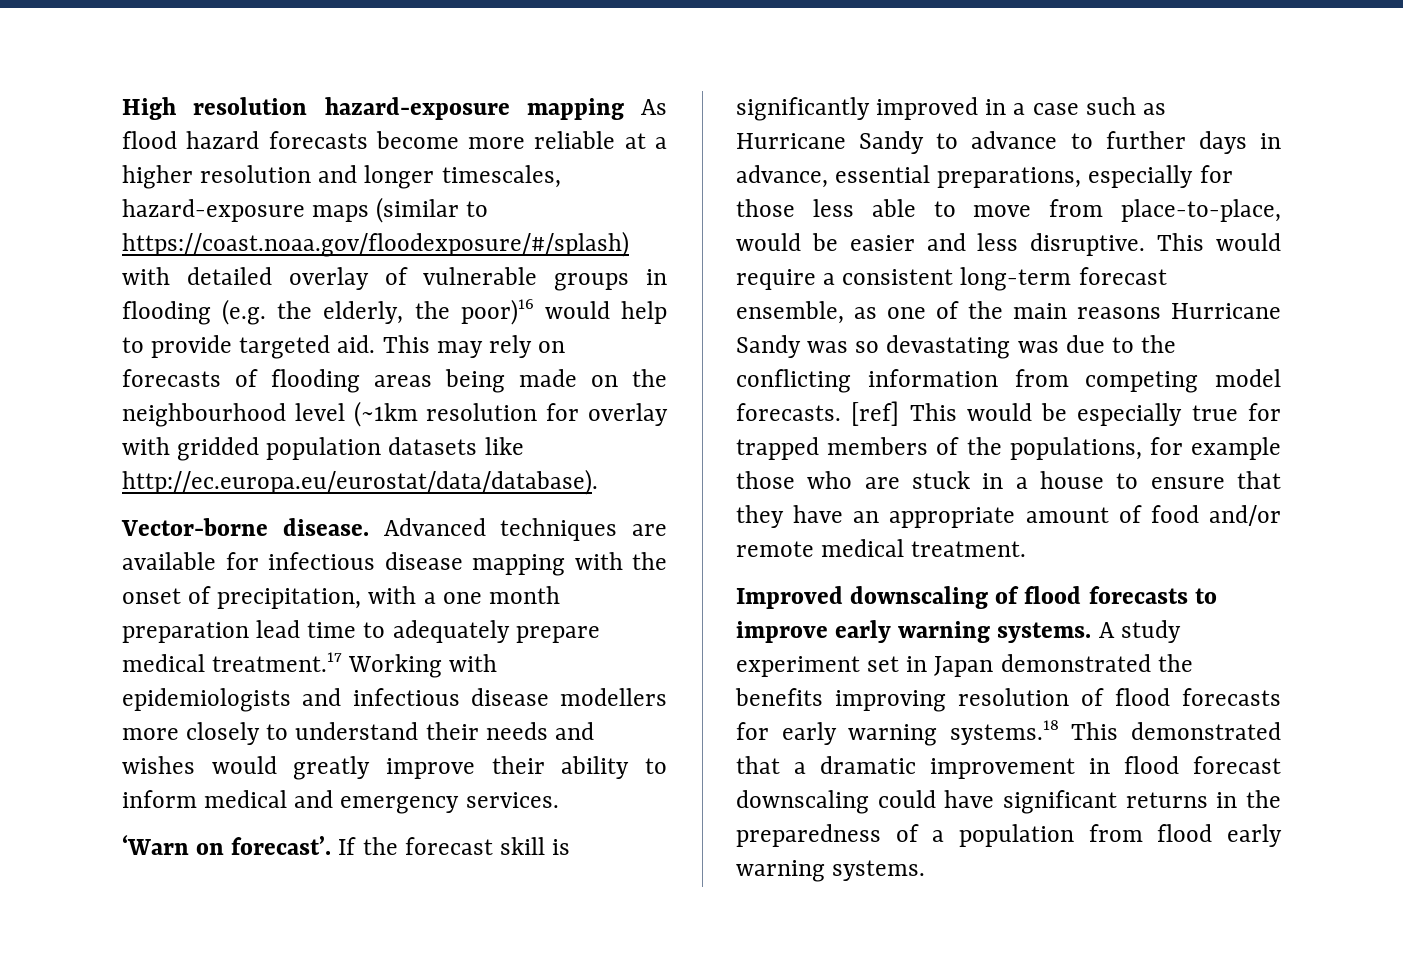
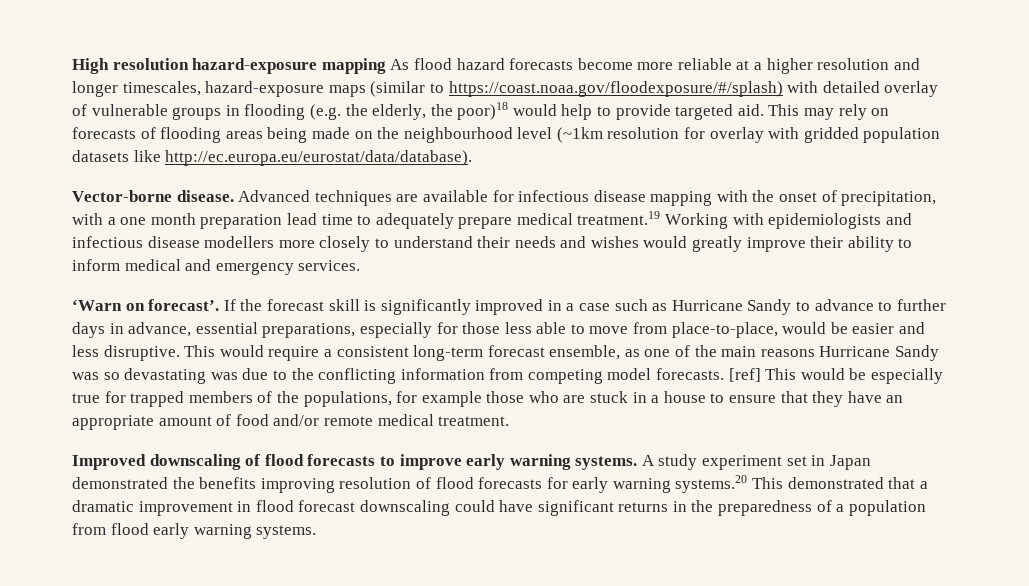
- High resolution hazard-exposure mapping As flood hazard forecasts become more reliable at a higher resolution and longer timescales, hazard-exposure maps (similar to https://coast.noaa.gov/floodexposure/#/splash) with detailed overlay of vulnerable groups in flooding (e.g. the elderly, the poor)16 would help to provide targeted aid.
+ High resolution hazard-exposure mapping As flood hazard forecasts become more reliable at a higher resolution and longer timescales, hazard-exposure maps (similar to https://coast.noaa.gov/floodexposure/#/splash) with detailed overlay of vulnerable groups in flooding (e.g. the elderly, the poor)18 would help to provide targeted aid.
- Advanced techniques are available for infectious disease mapping with the onset of precipitation, with a one month preparation lead time to adequately prepare medical treatment.17 Working with epidemiologists and infectious disease modellers more closely to understand their needs and wishes would greatly improve their ability to inform medical and emergency services.
+ Advanced techniques are available for infectious disease mapping with the onset of precipitation, with a one month preparation lead time to adequately prepare medical treatment.19 Working with epidemiologists and infectious disease modellers more closely to understand their needs and wishes would greatly improve their ability to inform medical and emergency services.
- A study experiment set in Japan demonstrated the benefits improving resolution of flood forecasts for early warning systems.18 This demonstrated that a dramatic improvement in flood forecast downscaling could have significant returns in the preparedness of a population from flood early warning systems.
+ A study experiment set in Japan demonstrated the benefits improving resolution of flood forecasts for early warning systems.20 This demonstrated that a dramatic improvement in flood forecast downscaling could have significant returns in the preparedness of a population from flood early warning systems.

